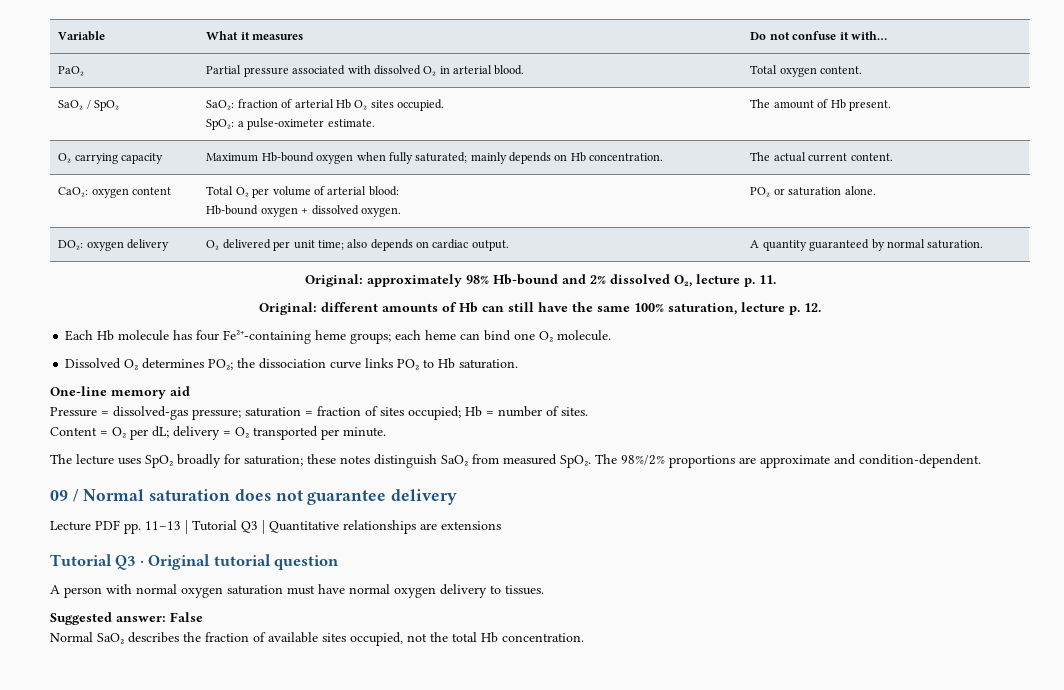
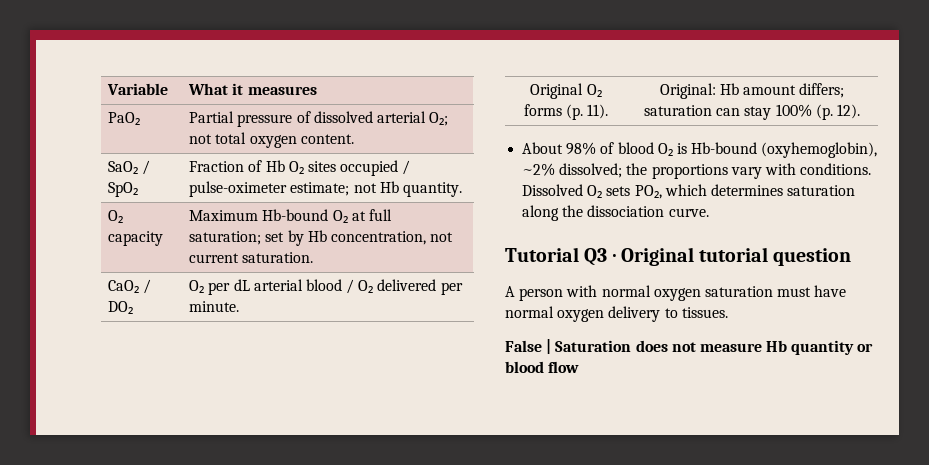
- Variable | What it measures | Do not confuse it with…
- PaO₂ | Partial pressure associated with dissolved O₂ in arterial blood. | Total oxygen content.
+ Variable | What it measures
+ PaO₂ | Partial pressure of dissolved arterial O₂; not total oxygen content.
- SaO₂ / SpO₂ | SaO₂: fraction of arterial Hb O₂ sites occupied.
- SpO₂: a pulse-oximeter estimate. | The amount of Hb present.
- O₂ carrying capacity | Maximum Hb-bound oxygen when fully saturated; mainly depends on Hb concentration. | The actual current content.
- CaO₂: oxygen content | Total O₂ per volume of arterial blood:
- Hb-bound oxygen + dissolved oxygen. | PO₂ or saturation alone.
- DO₂: oxygen delivery | O₂ delivered per unit time; also depends on cardiac output. | A quantity guaranteed by normal saturation.
- Original: approximately 98% Hb-bound and 2% dissolved O₂, lecture p. 11.
- Original: different amounts of Hb can still have the same 100% saturation, lecture p. 12.
- Each Hb molecule has four Fe²⁺-containing heme groups; each heme can bind one O₂ molecule.
- Dissolved O₂ determines PO₂; the dissociation curve links PO₂ to Hb saturation.
- One-line memory aid
- Pressure = dissolved-gas pressure; saturation = fraction of sites occupied; Hb = number of sites.
- Content = O₂ per dL; delivery = O₂ transported per minute.
- The lecture uses SpO₂ broadly for saturation; these notes distinguish SaO₂ from measured SpO₂. The 98%/2% proportions are approximate and condition-dependent.
- 09 / Normal saturation does not guarantee delivery
- Lecture PDF pp. 11–13 | Tutorial Q3 | Quantitative relationships are extensions
+ SaO₂ / SpO₂ | Fraction of Hb O₂ sites occupied / pulse-oximeter estimate; not Hb quantity.
+ O₂ capacity | Maximum Hb-bound O₂ at full saturation; set by Hb concentration, not current saturation.
+ CaO₂ / DO₂ | O₂ per dL arterial blood / O₂ delivered per minute.
+ Original O₂ forms (p. 11). | Original: Hb amount differs; saturation can stay 100% (p. 12).
+ About 98% of blood O₂ is Hb-bound (oxyhemoglobin), ~2% dissolved; the proportions vary with conditions. Dissolved O₂ sets PO₂, which determines saturation along the dissociation curve.
- Suggested answer: False
- Normal SaO₂ describes the fraction of available sites occupied, not the total Hb concentration.
+ False | Saturation does not measure Hb quantity or blood flow

